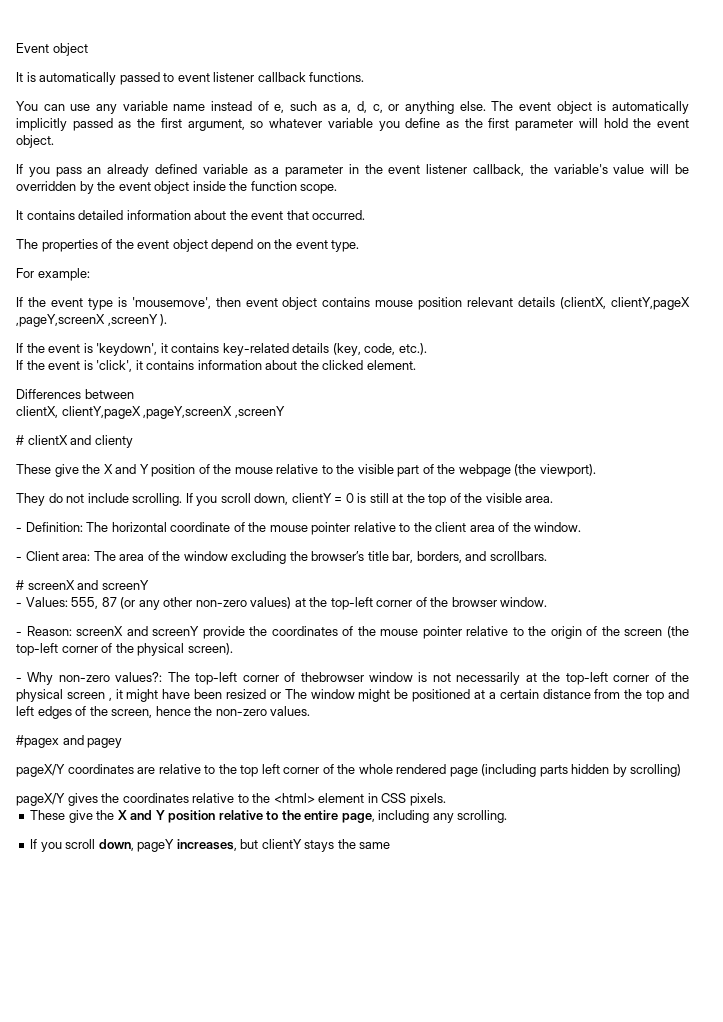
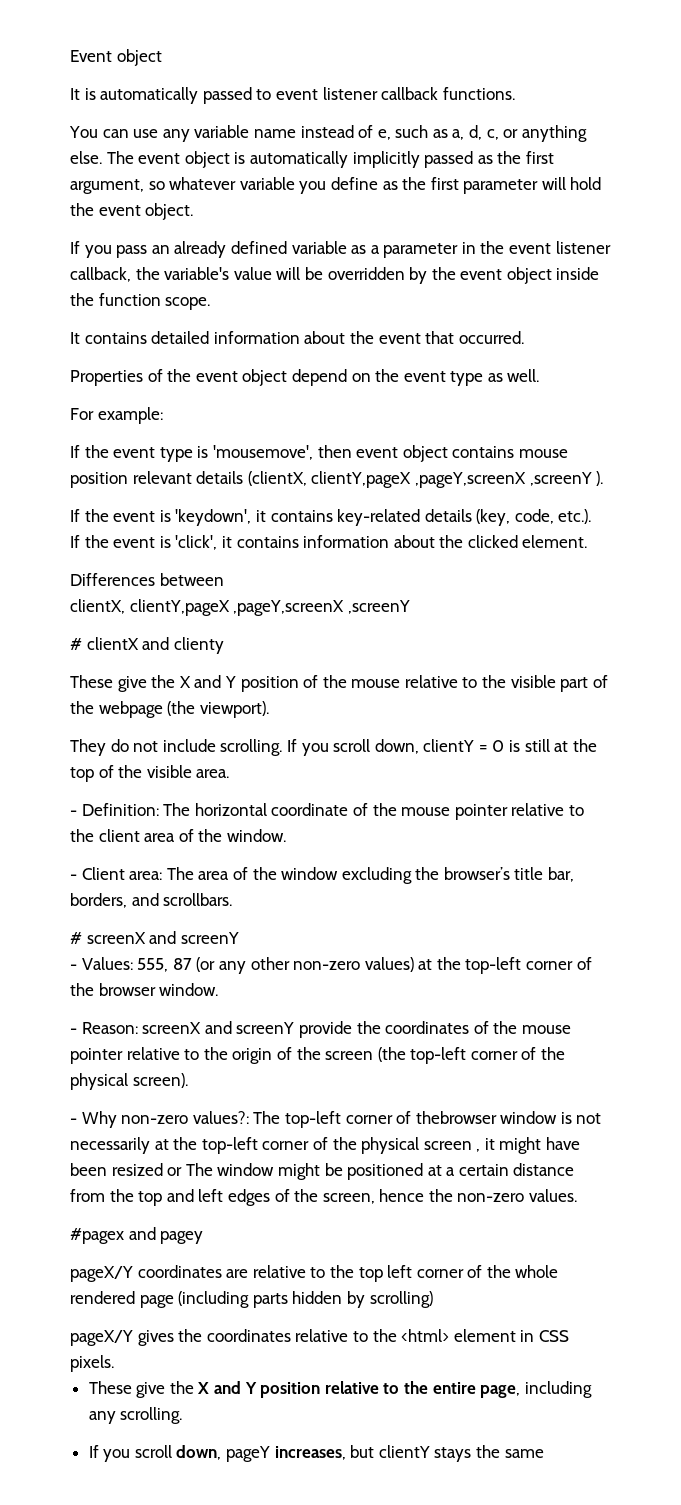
- The properties of the event object depend on the event type.
+ Properties of the event object depend on the event type as well.

